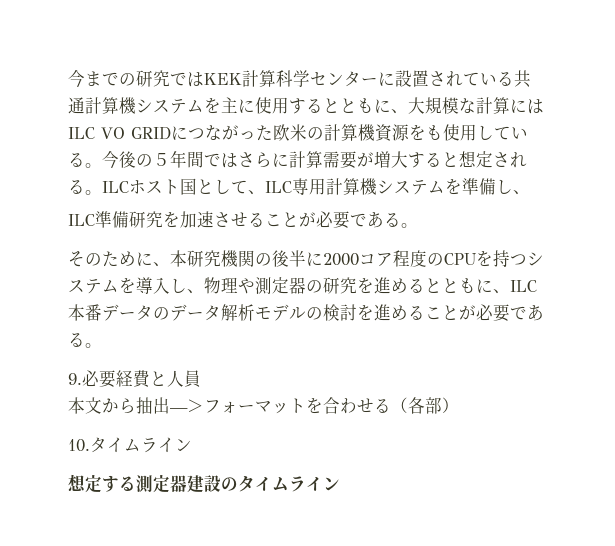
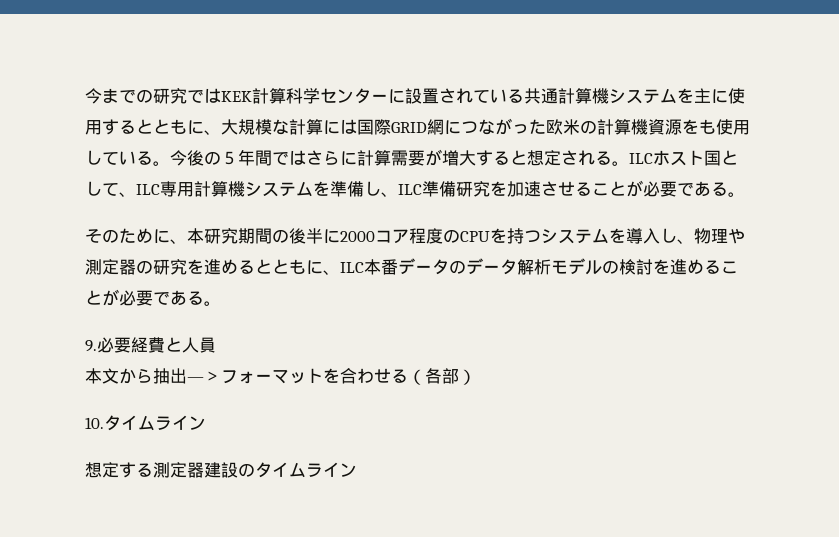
- 今までの研究ではKEK計算科学センターに設置されている共通計算機システムを主に使用するとともに、大規模な計算にはILC VO GRIDにつながった欧米の計算機資源をも使用している。
+ 今までの研究ではKEK計算科学センターに設置されている共通計算機システムを主に使用するとともに、大規模な計算には国際GRID網につながった欧米の計算機資源をも使用している。
- ILCホスト国として、ILC専用計算機システムを準備し、
- ILC準備研究を加速させることが必要である。
+ ILCホスト国として、ILC専用計算機システムを準備し、ILC準備研究を加速させることが必要である。
- そのために、本研究機関の後半に2000コア程度のCPUを持つシステムを導入し、物理や測定器の研究を進めるとともに、ILC本番データのデータ解析モデルの検討を進めることが必要である。
+ そのために、本研究期間の後半に2000コア程度のCPUを持つシステムを導入し、物理や測定器の研究を進めるとともに、ILC本番データのデータ解析モデルの検討を進めることが必要である。

